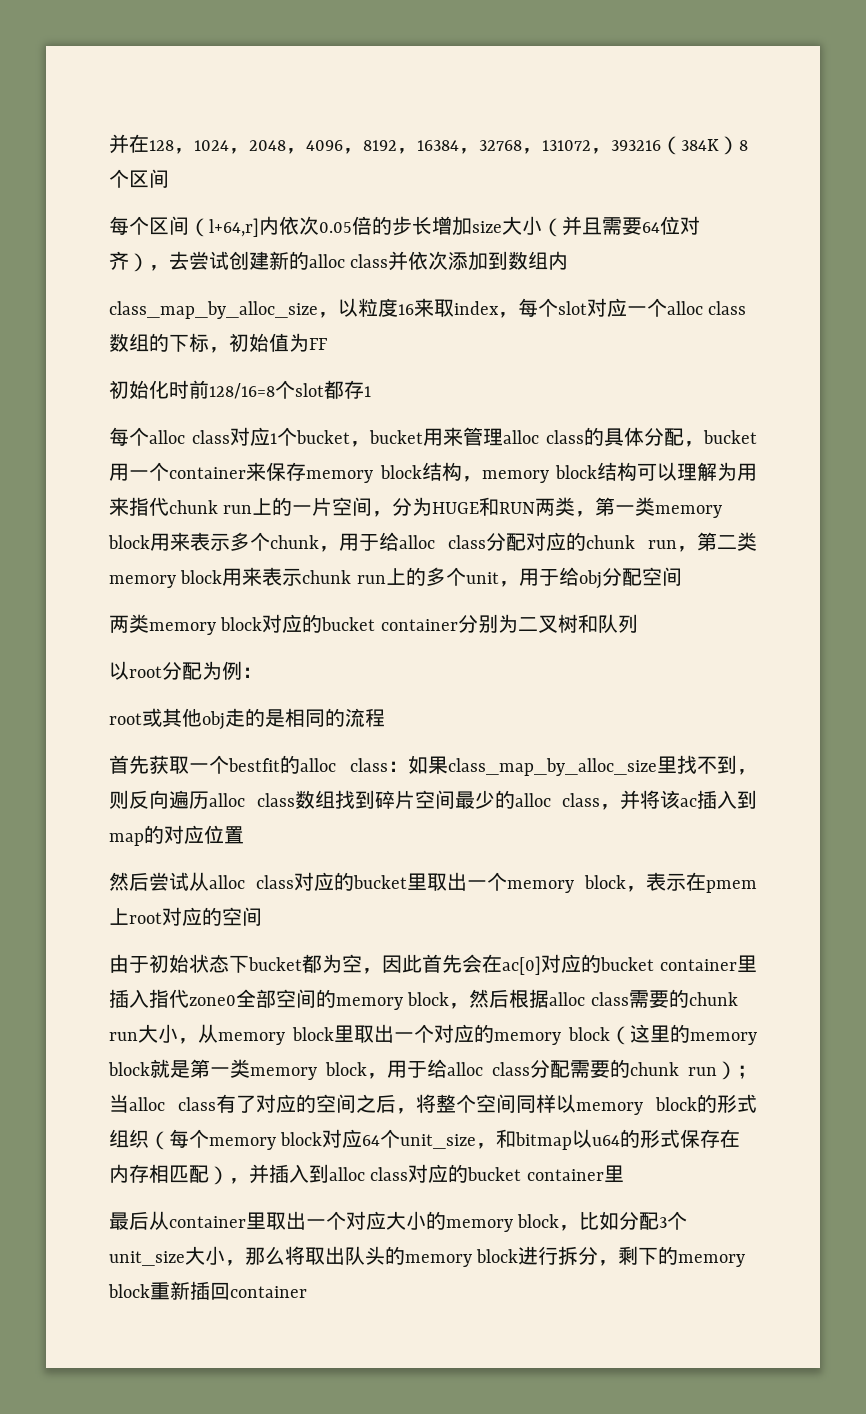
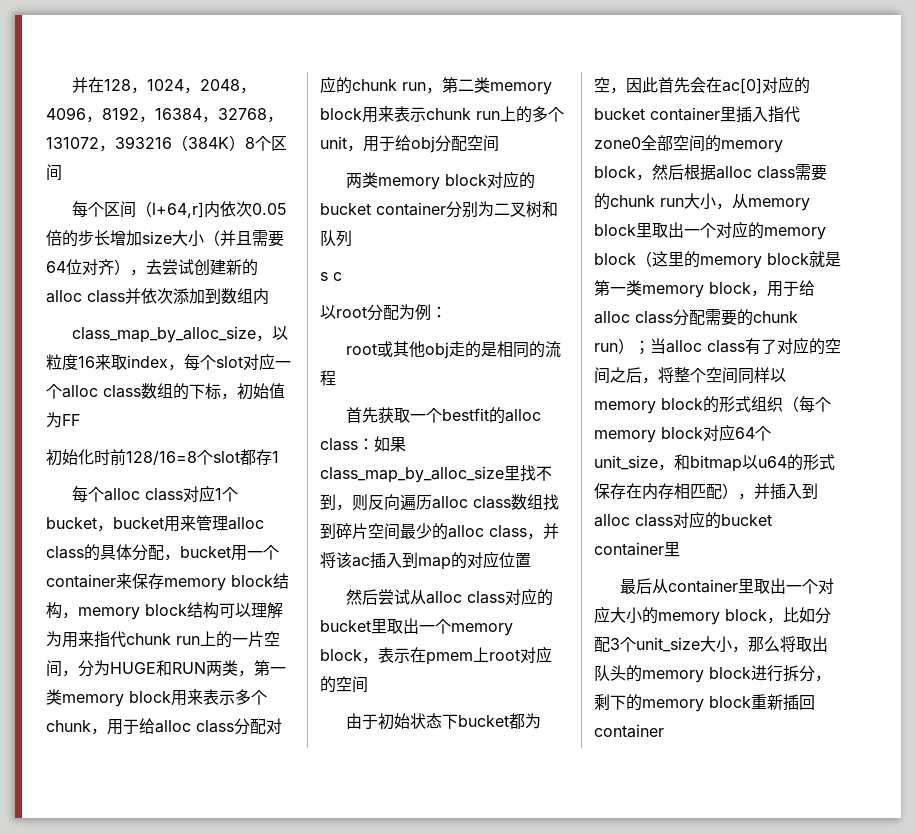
+ s c

